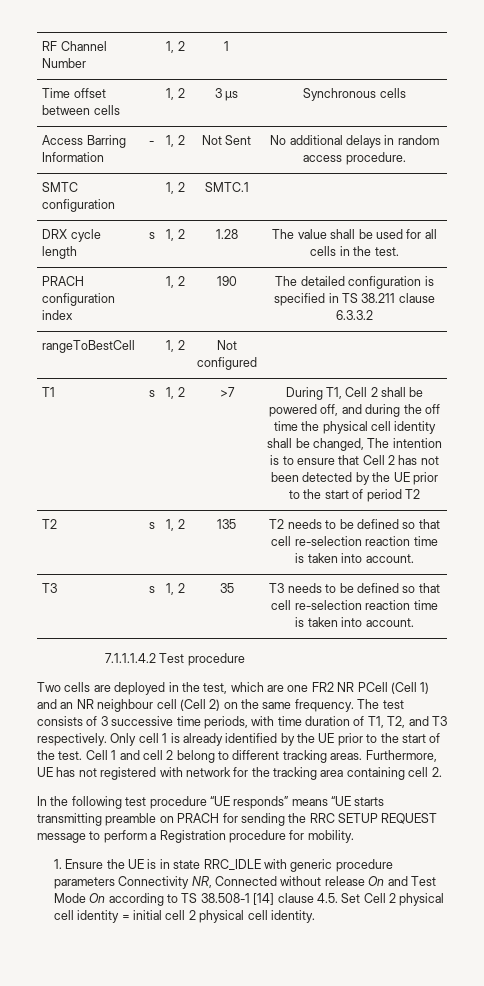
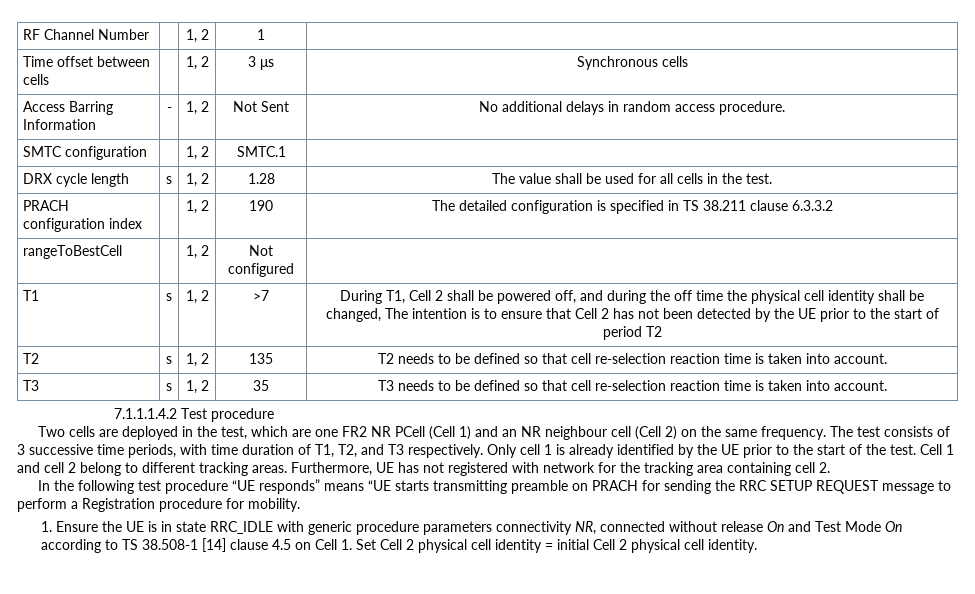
- 1. Ensure the UE is in state RRC_IDLE with generic procedure parameters Connectivity NR, Connected without release On and Test Mode On according to TS 38.508-1 [14] clause 4.5. Set Cell 2 physical cell identity = initial cell 2 physical cell identity.
+ 1. Ensure the UE is in state RRC_IDLE with generic procedure parameters connectivity NR, connected without release On and Test Mode On according to TS 38.508-1 [14] clause 4.5 on Cell 1. Set Cell 2 physical cell identity = initial Cell 2 physical cell identity.

